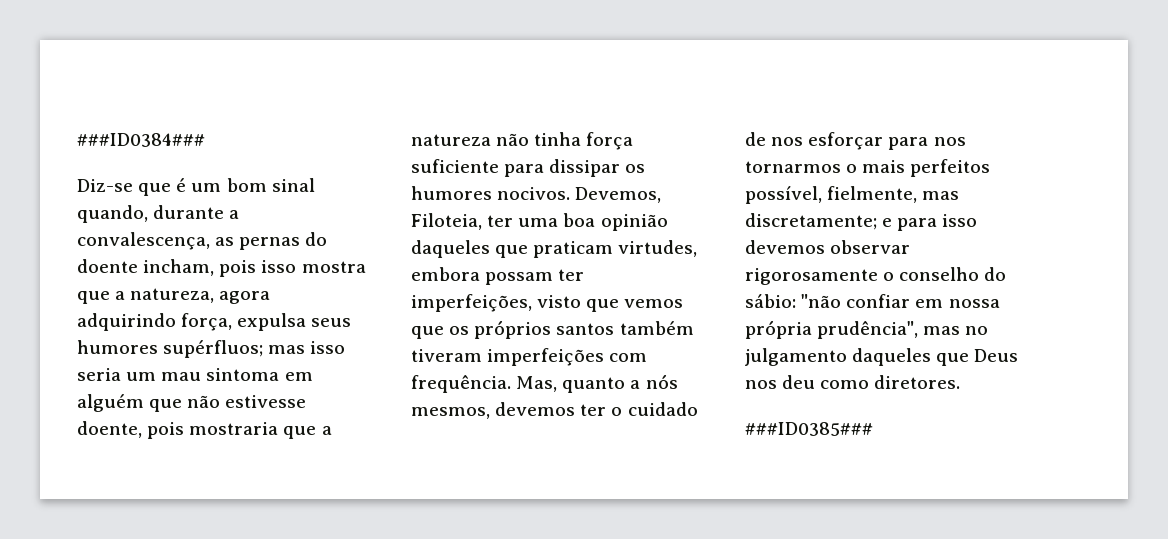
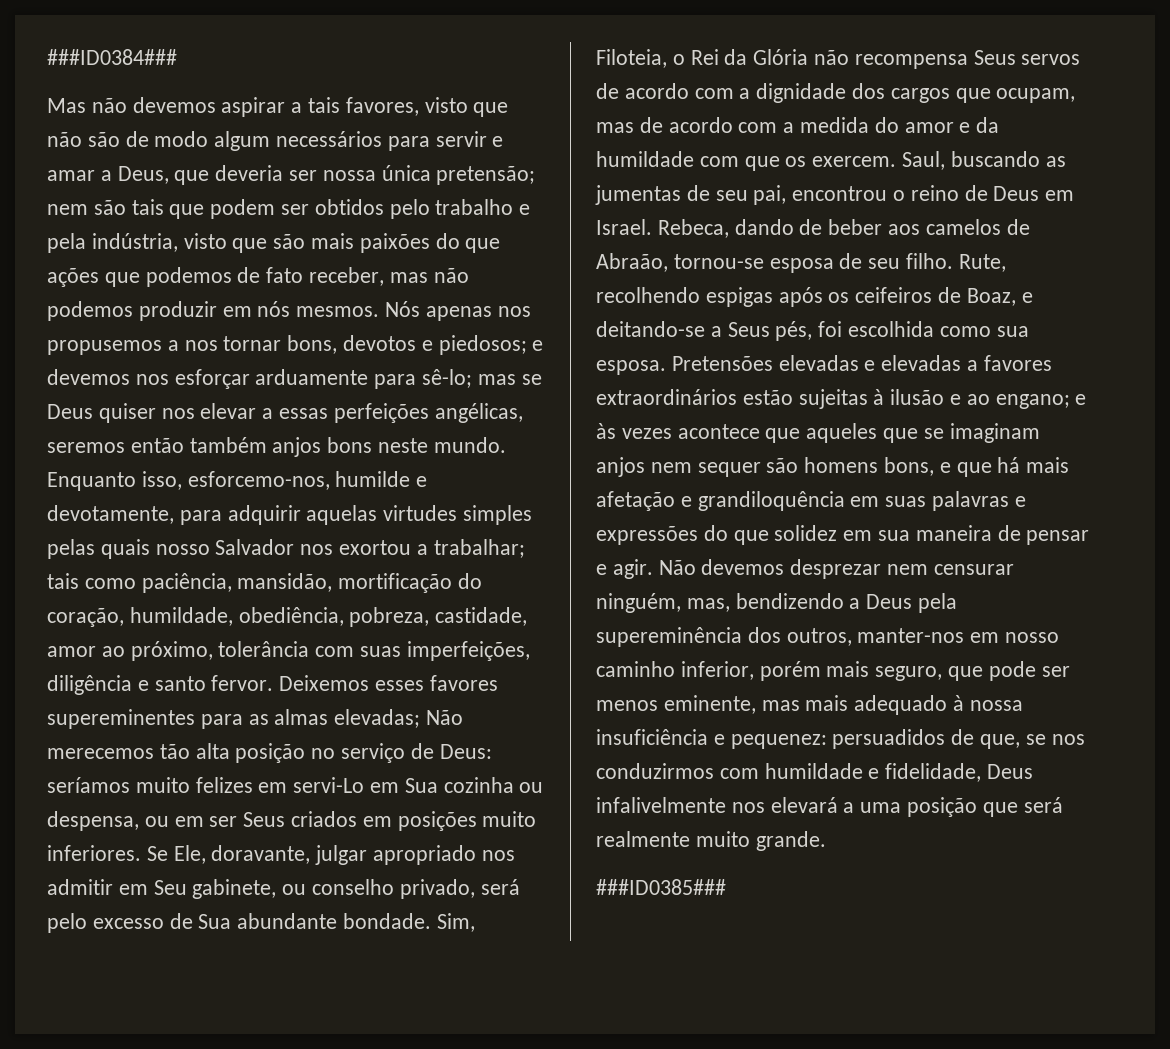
- Diz-se que é um bom sinal quando, durante a convalescença, as pernas do doente incham, pois isso mostra que a natureza, agora adquirindo força, expulsa seus humores supérfluos; mas isso seria um mau sintoma em alguém que não estivesse doente, pois mostraria que a natureza não tinha força suficiente para dissipar os humores nocivos. Devemos, Filoteia, ter uma boa opinião daqueles que praticam virtudes, embora possam ter imperfeições, visto que vemos que os próprios santos também tiveram imperfeições com frequência. Mas, quanto a nós mesmos, devemos ter o cuidado de nos esforçar para nos tornarmos o mais perfeitos possível, fielmente, mas discretamente; e para isso devemos observar rigorosamente o conselho do sábio: "não confiar em nossa própria prudência", mas no julgamento daqueles que Deus nos deu como diretores.
+ Mas não devemos aspirar a tais favores, visto que não são de modo algum necessários para servir e amar a Deus, que deveria ser nossa única pretensão; nem são tais que podem ser obtidos pelo trabalho e pela indústria, visto que são mais paixões do que ações que podemos de fato receber, mas não podemos produzir em nós mesmos. Nós apenas nos propusemos a nos tornar bons, devotos e piedosos; e devemos nos esforçar arduamente para sê-lo; mas se Deus quiser nos elevar a essas perfeições angélicas, seremos então também anjos bons neste mundo. Enquanto isso, esforcemo-nos, humilde e devotamente, para adquirir aquelas virtudes simples pelas quais nosso Salvador nos exortou a trabalhar; tais como paciência, mansidão, mortificação do coração, humildade, obediência, pobreza, castidade, amor ao próximo, tolerância com suas imperfeições, diligência e santo fervor. Deixemos esses favores supereminentes para as almas elevadas; Não merecemos tão alta posição no serviço de Deus: seríamos muito felizes em servi-Lo em Sua cozinha ou despensa, ou em ser Seus criados em posições muito inferiores. Se Ele, doravante, julgar apropriado nos admitir em Seu gabinete, ou conselho privado, será pelo excesso de Sua abundante bondade. Sim, Filoteia, o Rei da Glória não recompensa Seus servos de acordo com a dignidade dos cargos que ocupam, mas de acordo com a medida do amor e da humildade com que os exercem. Saul, buscando as jumentas de seu pai, encontrou o reino de Deus em Israel. Rebeca, dando de beber aos camelos de Abraão, tornou-se esposa de seu filho. Rute, recolhendo espigas após os ceifeiros de Boaz, e deitando-se a Seus pés, foi escolhida como sua esposa. Pretensões elevadas e elevadas a favores extraordinários estão sujeitas à ilusão e ao engano; e às vezes acontece que aqueles que se imaginam anjos nem sequer são homens bons, e que há mais afetação e grandiloquência em suas palavras e expressões do que solidez em sua maneira de pensar e agir. Não devemos desprezar nem censurar ninguém, mas, bendizendo a Deus pela supereminência dos outros, manter-nos em nosso caminho inferior, porém mais seguro, que pode ser menos eminente, mas mais adequado à nossa insuficiência e pequenez: persuadidos de que, se nos conduzirmos com humildade e fidelidade, Deus infalivelmente nos elevará a uma posição que será realmente muito grande.

